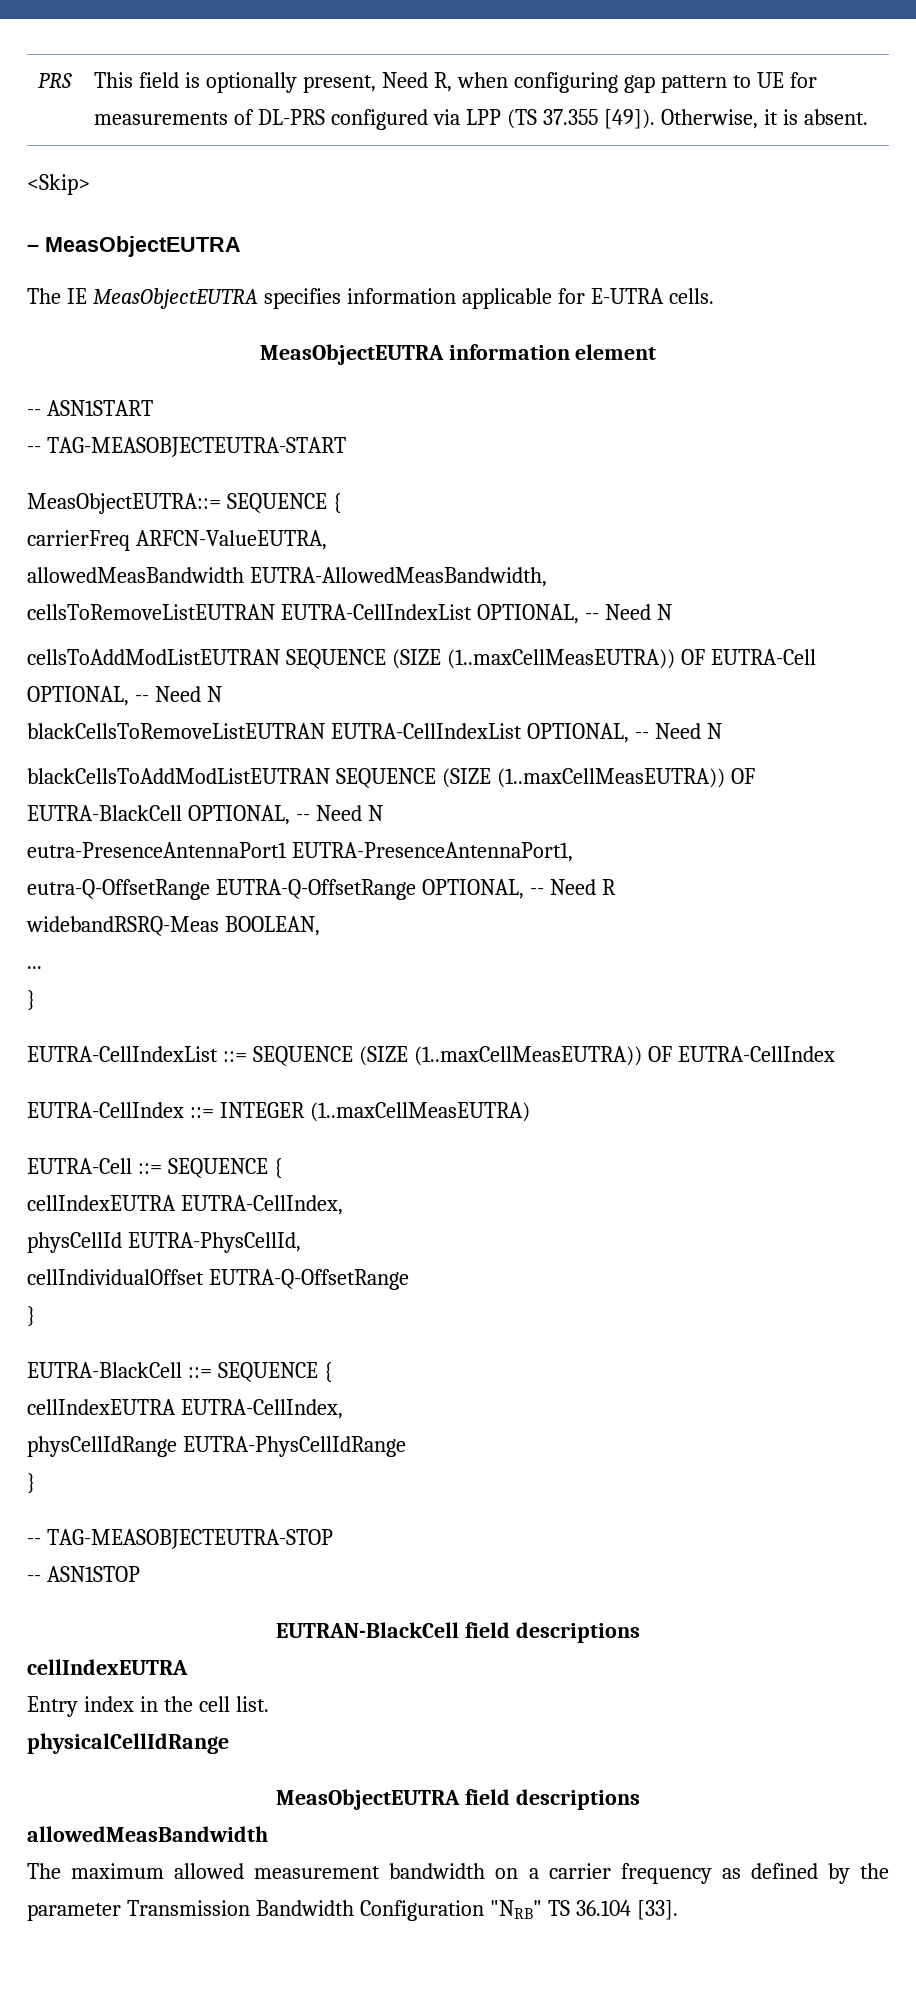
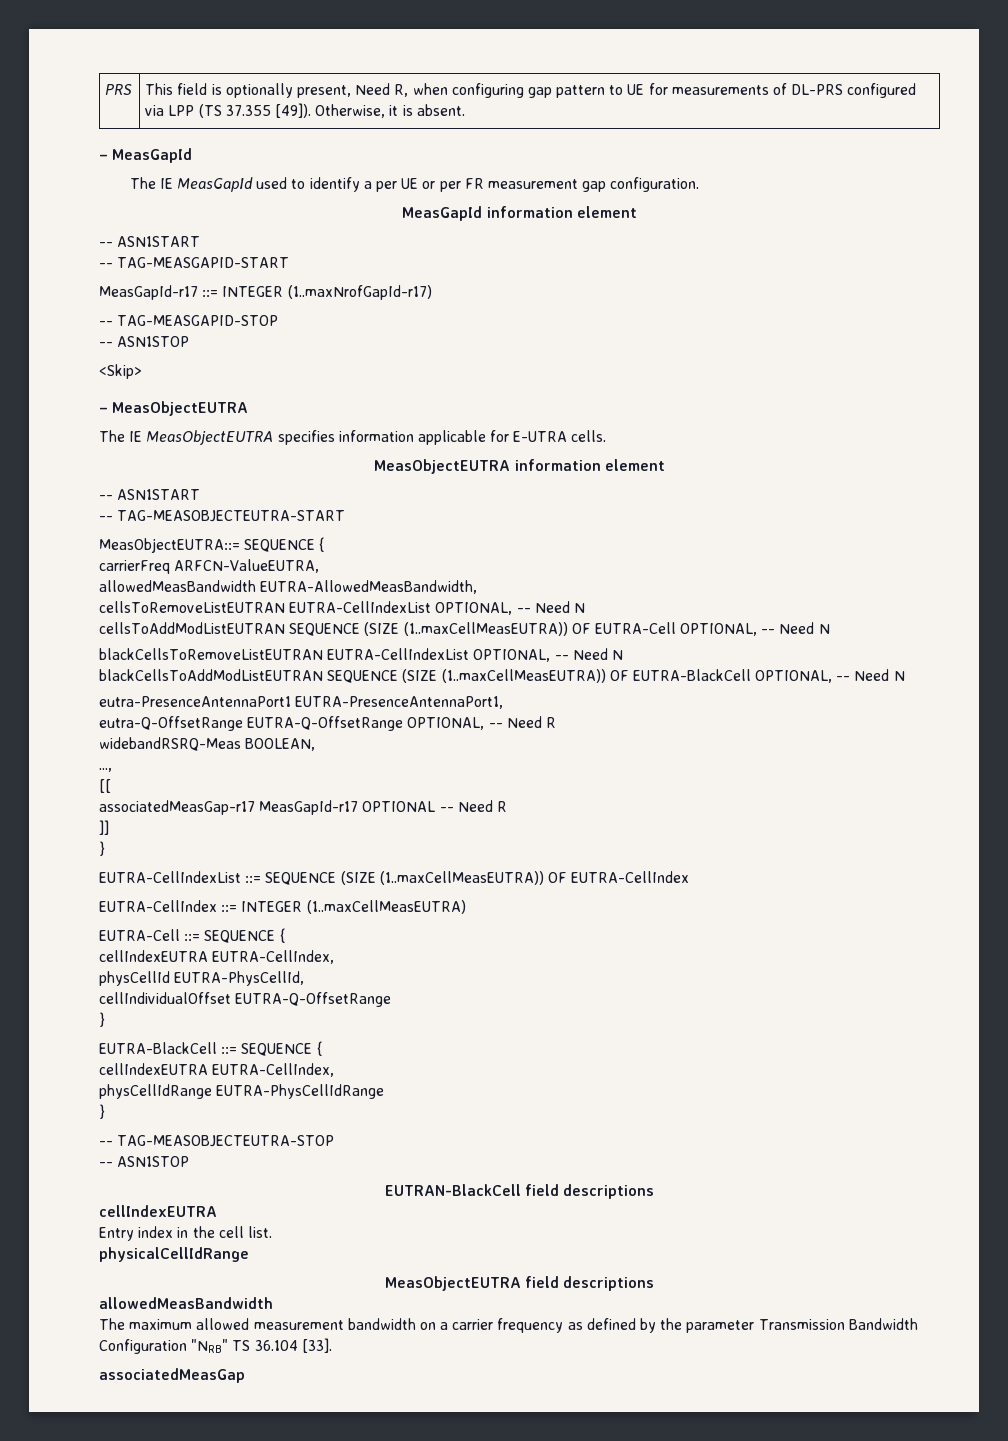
+ – MeasGapId
+ The IE MeasGapId used to identify a per UE or per FR measurement gap configuration.
+ MeasGapId information element
+ -- ASN1START
+ -- TAG-MEASGAPID-START
+ MeasGapId-r17 ::= INTEGER (1..maxNrofGapId-r17)
+ -- TAG-MEASGAPID-STOP
+ -- ASN1STOP
- ...
+ ...,
+ [[
+ associatedMeasGap-r17 MeasGapId-r17 OPTIONAL -- Need R
+ ]]
+ associatedMeasGap

